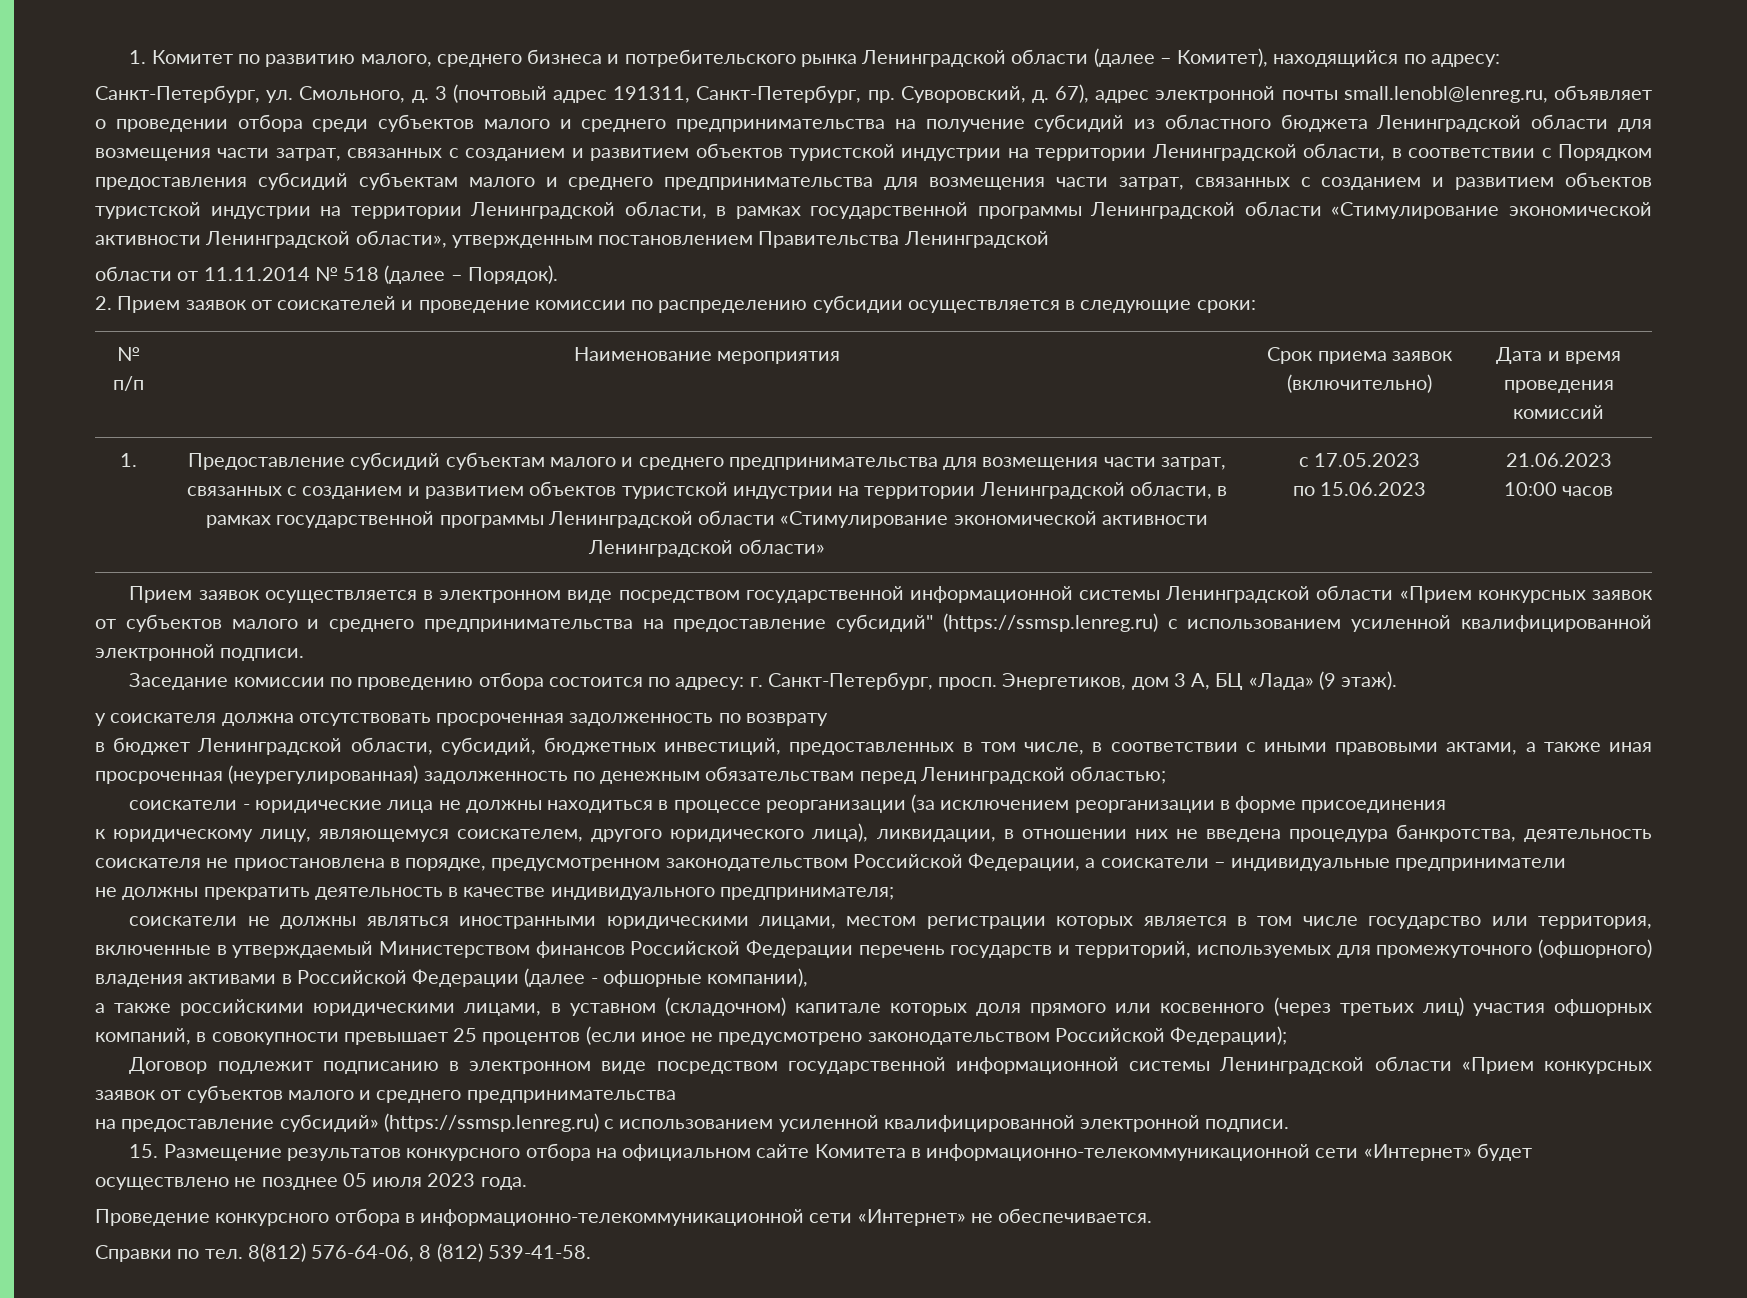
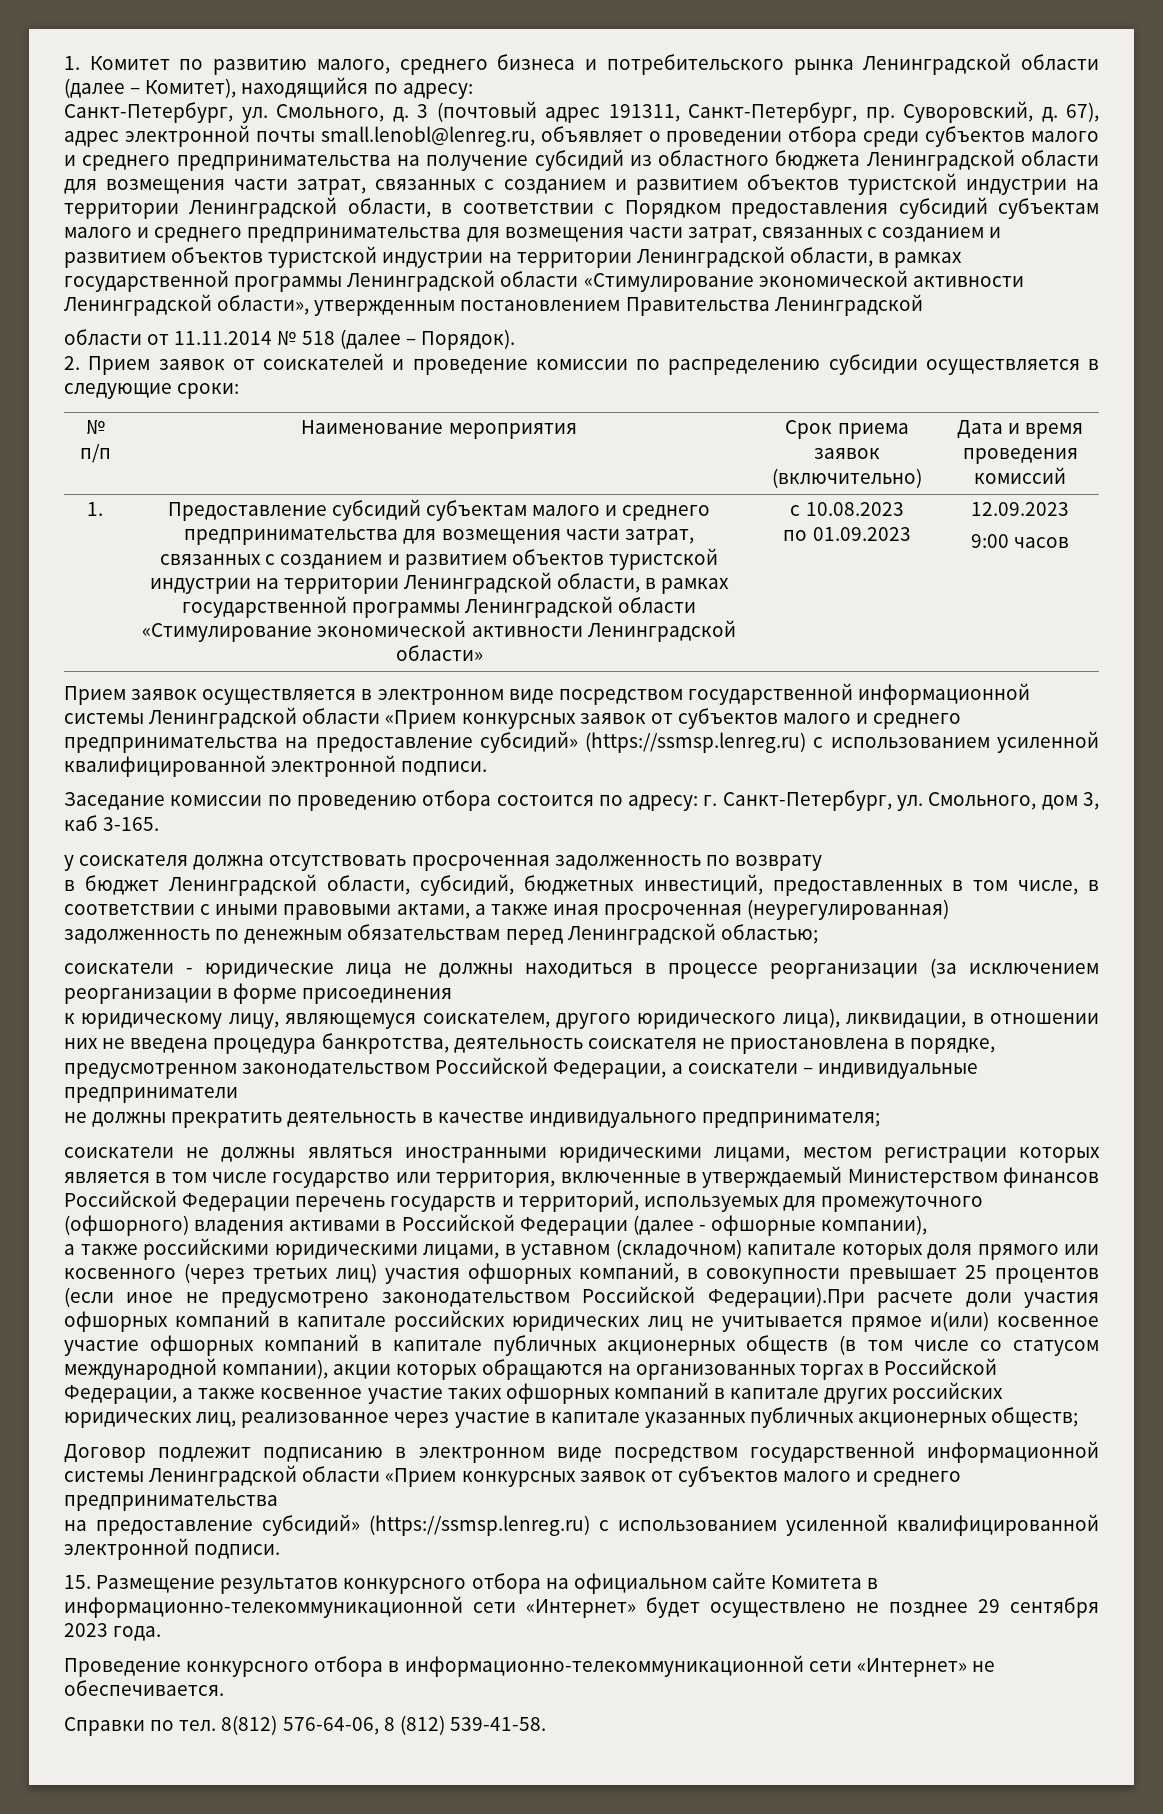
- с 17.05.2023
- по 15.06.2023 | 21.06.2023
- 10:00 часов
+ с 10.08.2023
+ по 01.09.2023 | 12.09.2023
+ 9:00 часов
- Прием заявок осуществляется в электронном виде посредством государственной информационной системы Ленинградской области «Прием конкурсных заявок от субъектов малого и среднего предпринимательства на предоставление субсидий" (https://ssmsp.lenreg.ru) с использованием усиленной квалифицированной электронной подписи.
+ Прием заявок осуществляется в электронном виде посредством государственной информационной системы Ленинградской области «Прием конкурсных заявок от субъектов малого и среднего предпринимательства на предоставление субсидий» (https://ssmsp.lenreg.ru) с использованием усиленной квалифицированной электронной подписи.
- Заседание комиссии по проведению отбора состоится по адресу: г. Санкт-Петербург, просп. Энергетиков, дом 3 А, БЦ «Лада» (9 этаж).
+ Заседание комиссии по проведению отбора состоится по адресу: г. Санкт-Петербург, ул. Смольного, дом 3, каб 3-165.
- а также российскими юридическими лицами, в уставном (складочном) капитале которых доля прямого или косвенного (через третьих лиц) участия офшорных компаний, в совокупности превышает 25 процентов (если иное не предусмотрено законодательством Российской Федерации);
+ а также российскими юридическими лицами, в уставном (складочном) капитале которых доля прямого или косвенного (через третьих лиц) участия офшорных компаний, в совокупности превышает 25 процентов (если иное не предусмотрено законодательством Российской Федерации).При расчете доли участия офшорных компаний в капитале российских юридических лиц не учитывается прямое и(или) косвенное участие офшорных компаний в капитале публичных акционерных обществ (в том числе со статусом международной компании), акции которых обращаются на организованных торгах в Российской Федерации, а также косвенное участие таких офшорных компаний в капитале других российских юридических лиц, реализованное через участие в капитале указанных публичных акционерных обществ;
- 15. Размещение результатов конкурсного отбора на официальном сайте Комитета в информационно-телекоммуникационной сети «Интернет» будет осуществлено не позднее 05 июля 2023 года.
+ 15. Размещение результатов конкурсного отбора на официальном сайте Комитета в информационно-телекоммуникационной сети «Интернет» будет осуществлено не позднее 29 сентября 2023 года.

